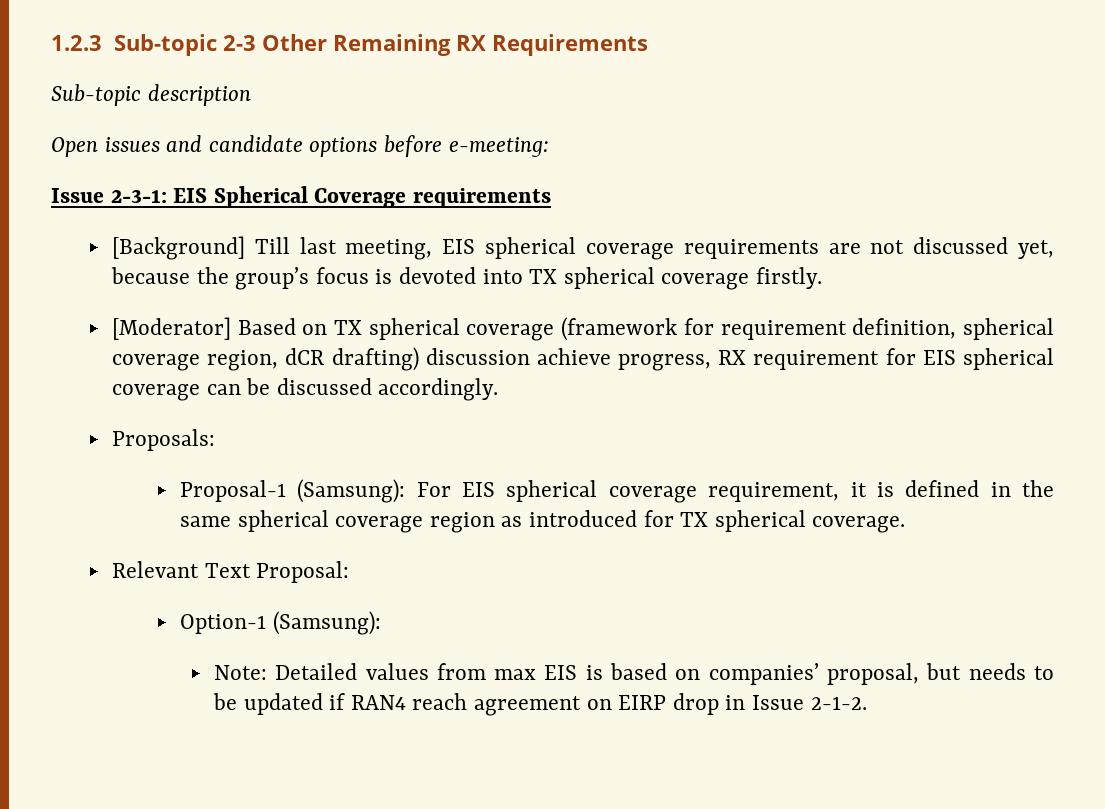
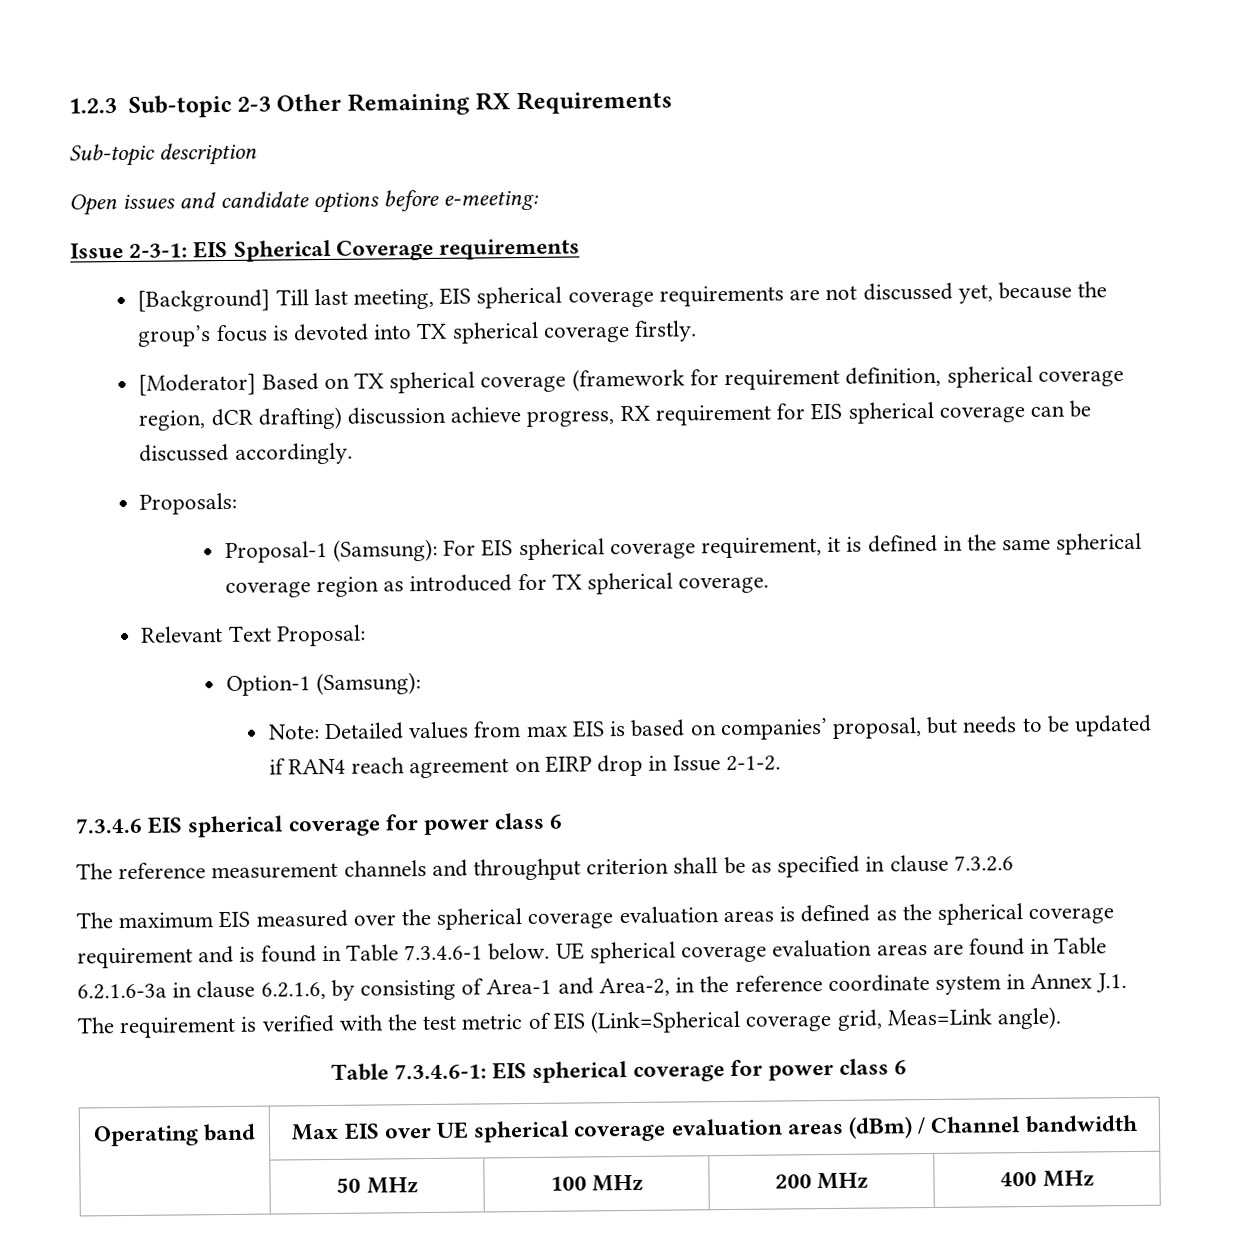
+ 7.3.4.6 EIS spherical coverage for power class 6
+ The reference measurement channels and throughput criterion shall be as specified in clause 7.3.2.6
+ The maximum EIS measured over the spherical coverage evaluation areas is defined as the spherical coverage requirement and is found in Table 7.3.4.6-1 below. UE spherical coverage evaluation areas are found in Table 6.2.1.6-3a in clause 6.2.1.6, by consisting of Area-1 and Area-2, in the reference coordinate system in Annex J.1. The requirement is verified with the test metric of EIS (Link=Spherical coverage grid, Meas=Link angle).
+ Table 7.3.4.6-1: EIS spherical coverage for power class 6
+ Operating band | Max EIS over UE spherical coverage evaluation areas (dBm) / Channel bandwidth
+ | 50 MHz | 100 MHz | 200 MHz | 400 MHz

